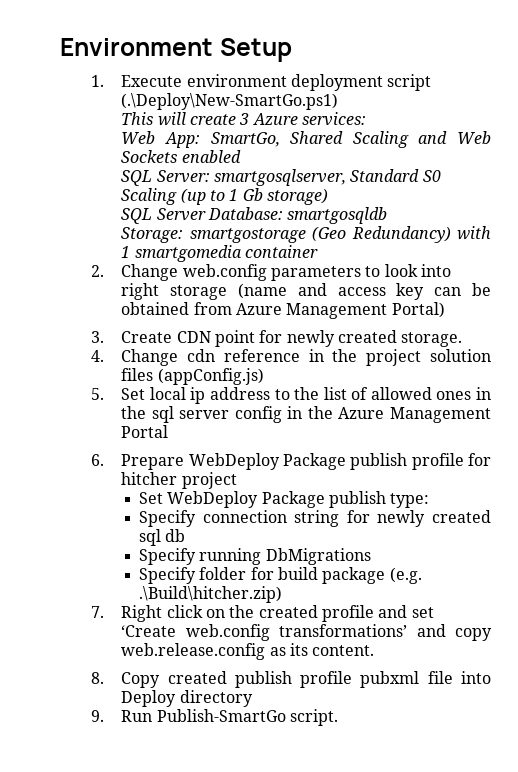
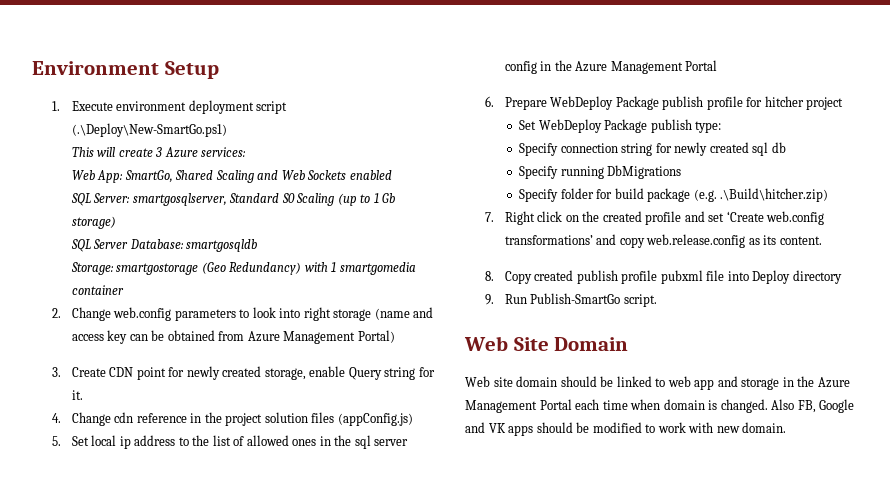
- 3. Create CDN point for newly created storage.
+ 3. Create CDN point for newly created storage, enable Query string for it.
+ Web Site Domain
+ Web site domain should be linked to web app and storage in the Azure Management Portal each time when domain is changed. Also FB, Google and VK apps should be modified to work with new domain.

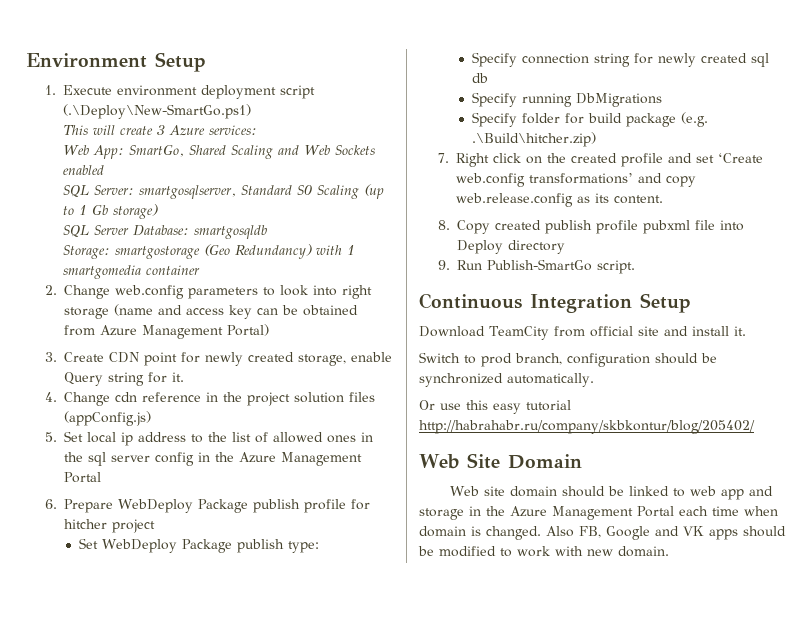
+ Continuous Integration Setup
+ Download TeamCity from official site and install it.
+ Switch to prod branch, configuration should be synchronized automatically.
+ Or use this easy tutorial http://habrahabr.ru/company/skbkontur/blog/205402/

